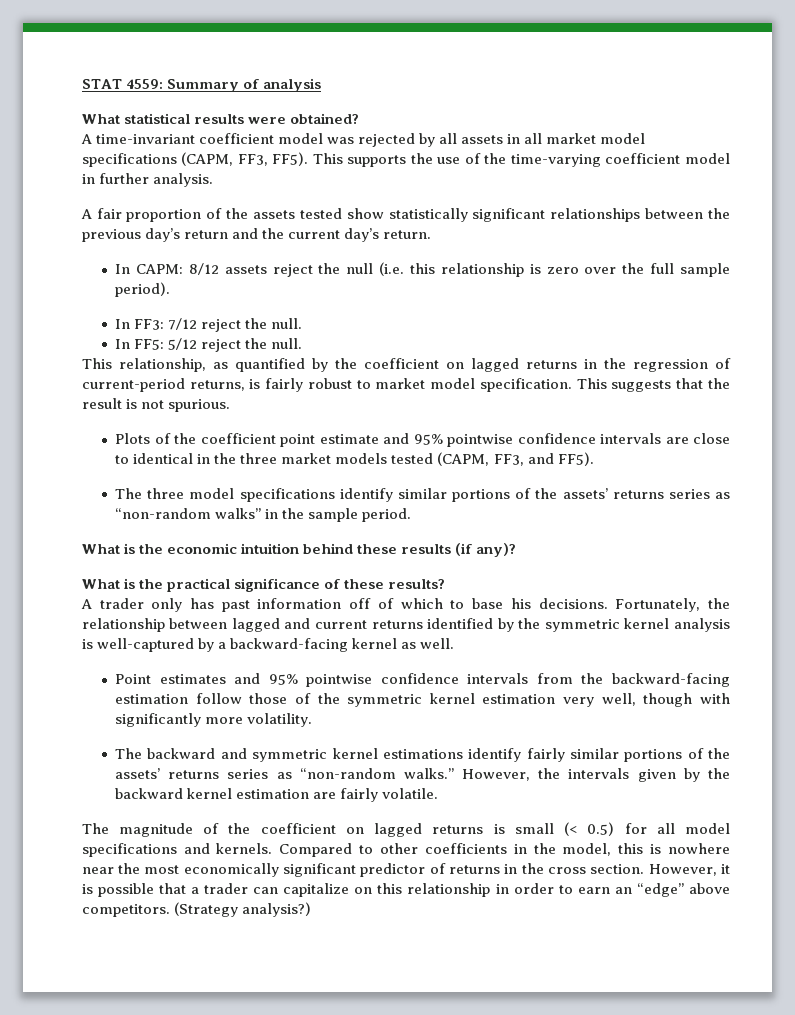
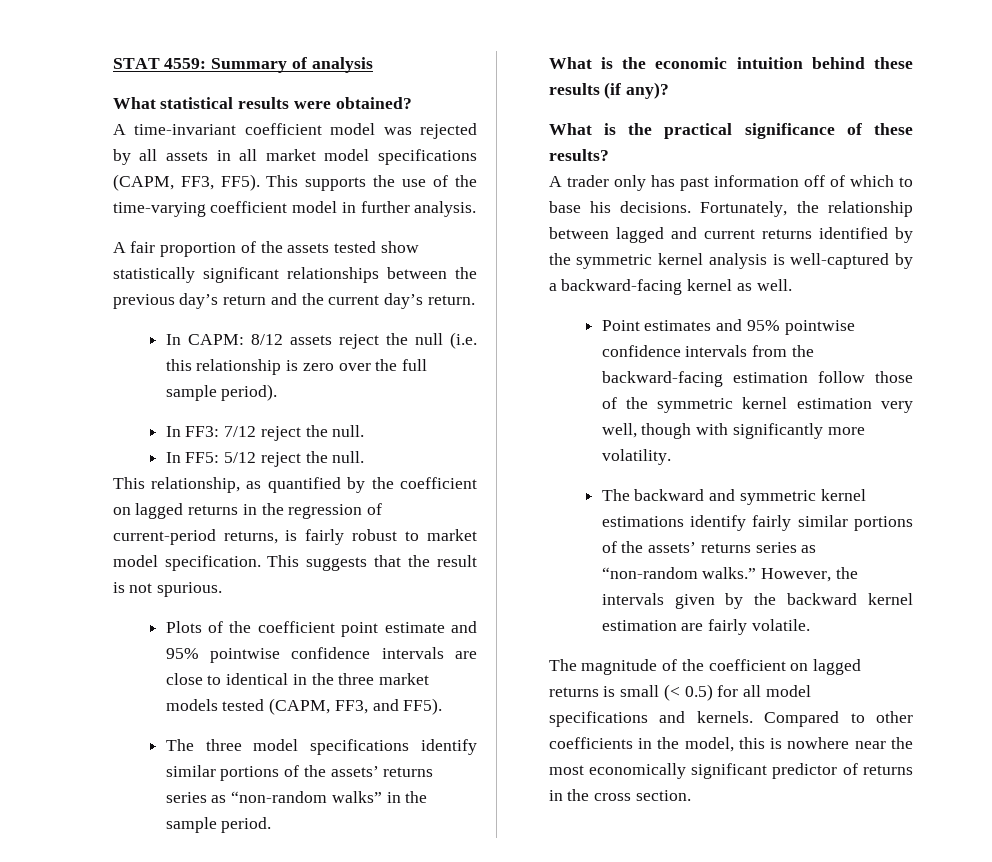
- However, it is possible that a trader can capitalize on this relationship in order to earn an “edge” above competitors. (Strategy analysis?)

